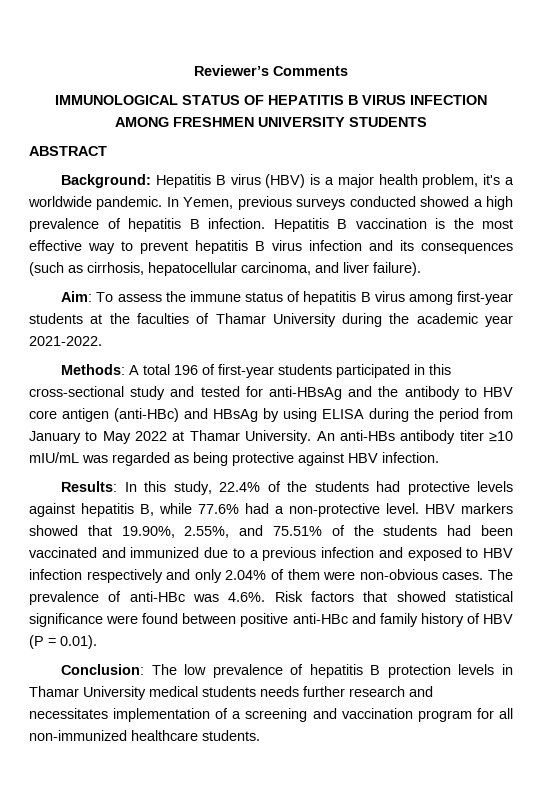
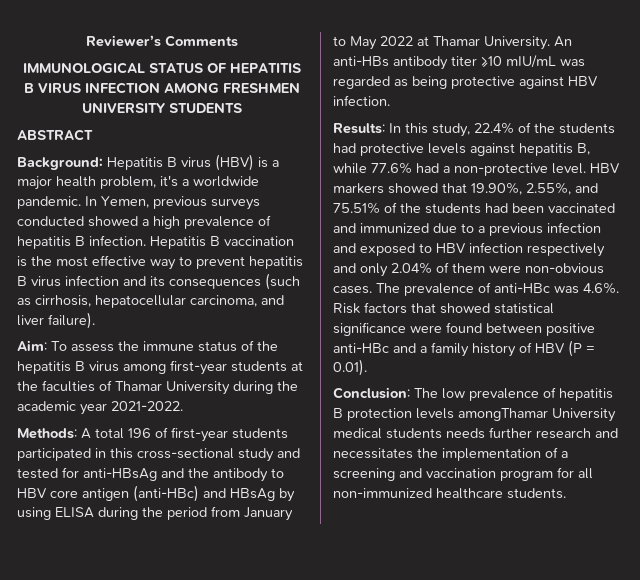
- Aim: To assess the immune status of hepatitis B virus among first-year students at the faculties of Thamar University during the academic year 2021-2022.
+ Aim: To assess the immune status of the hepatitis B virus among first-year students at the faculties of Thamar University during the academic year 2021-2022.
- The prevalence of anti-HBc was 4.6%. Risk factors that showed statistical significance were found between positive anti-HBc and family history of HBV (P = 0.01).
+ The prevalence of anti-HBc was 4.6%. Risk factors that showed statistical significance were found between positive anti-HBc and a family history of HBV (P = 0.01).
- Conclusion: The low prevalence of hepatitis B protection levels in Thamar University medical students needs further research and necessitates implementation of a screening and vaccination program for all non-immunized healthcare students.
+ Conclusion: The low prevalence of hepatitis B protection levels amongThamar University medical students needs further research and necessitates the implementation of a screening and vaccination program for all non-immunized healthcare students.

